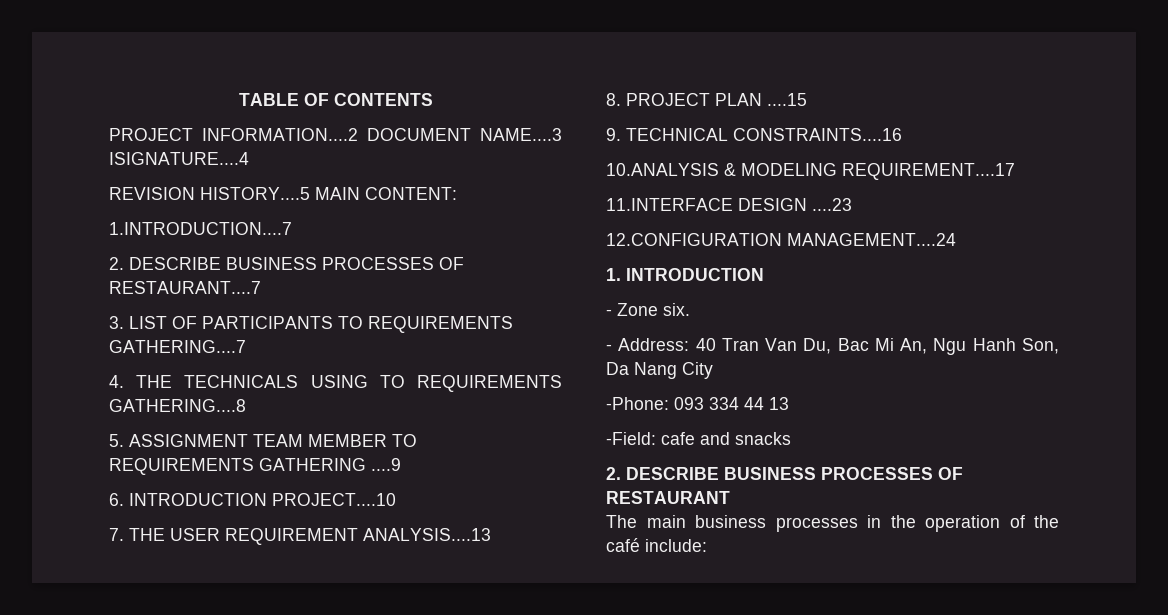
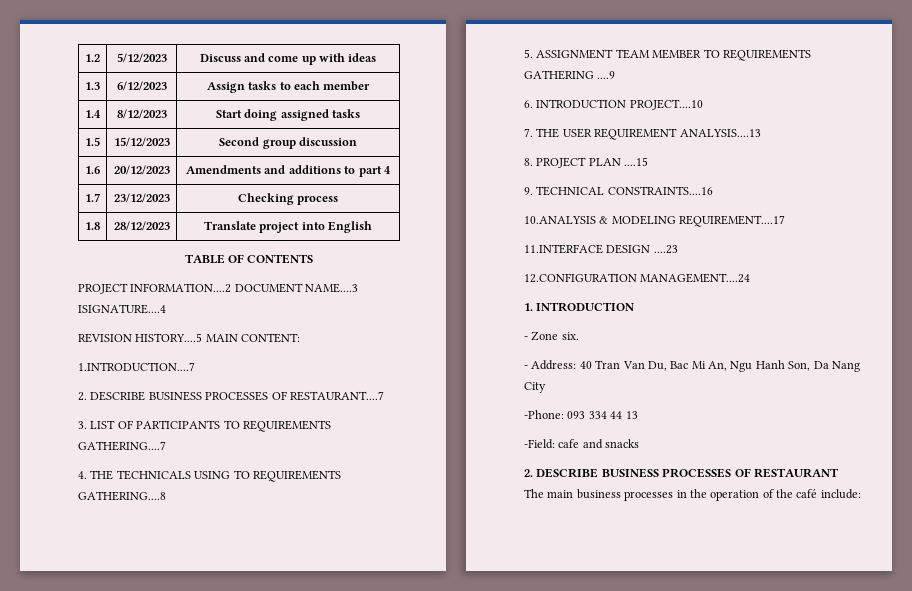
+ 1.2 | 5/12/2023 | Discuss and come up with ideas
+ 1.3 | 6/12/2023 | Assign tasks to each member
+ 1.4 | 8/12/2023 | Start doing assigned tasks
+ 1.5 | 15/12/2023 | Second group discussion
+ 1.6 | 20/12/2023 | Amendments and additions to part 4
+ 1.7 | 23/12/2023 | Checking process
+ 1.8 | 28/12/2023 | Translate project into English

